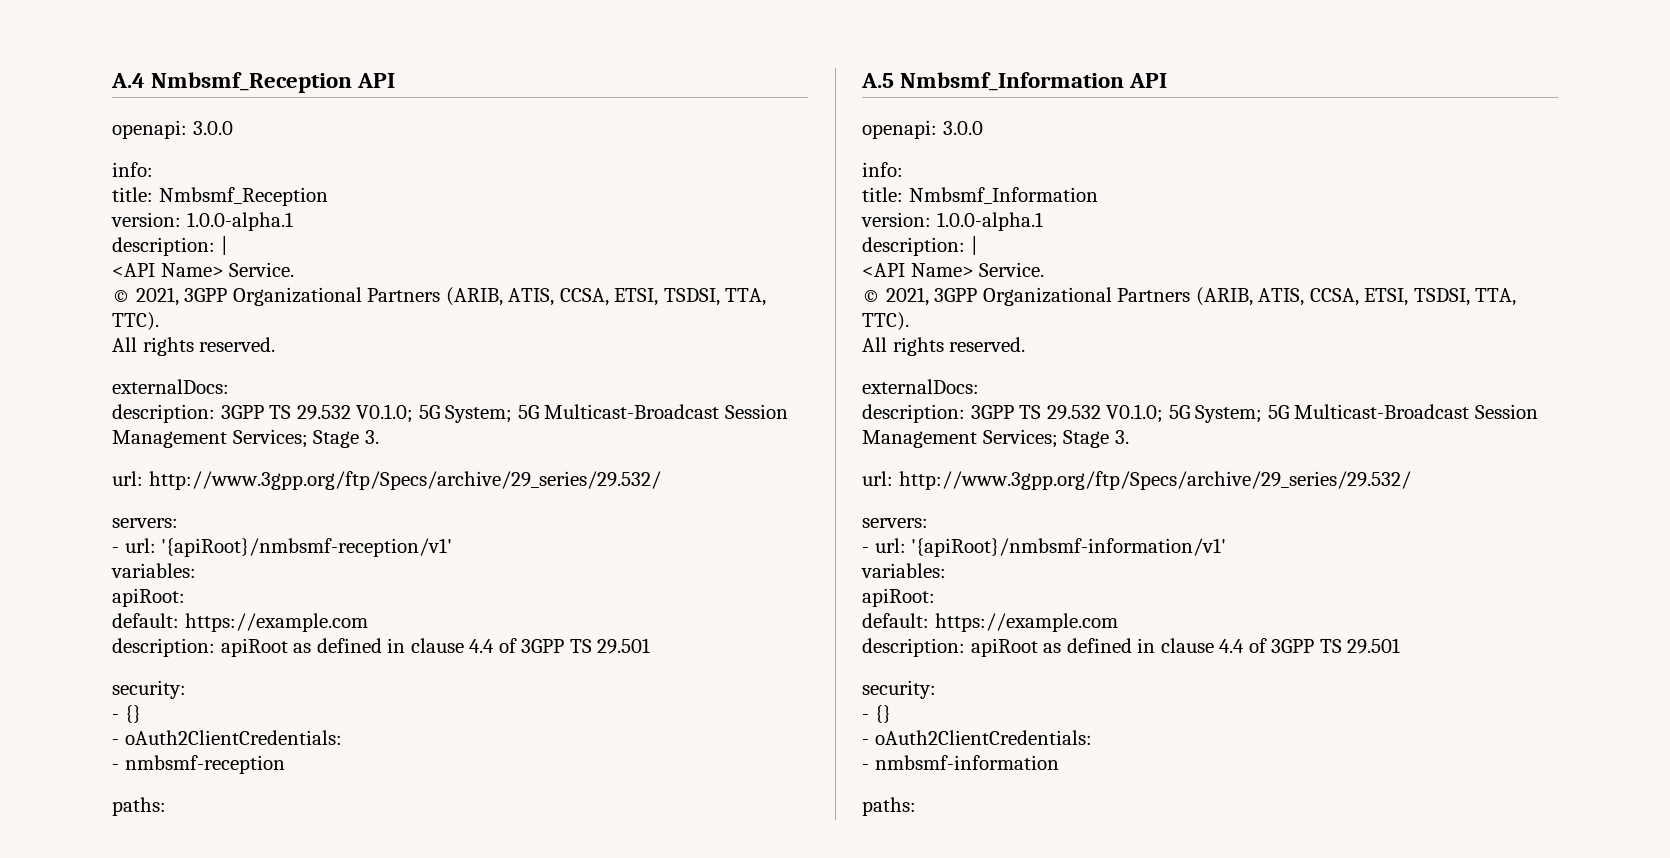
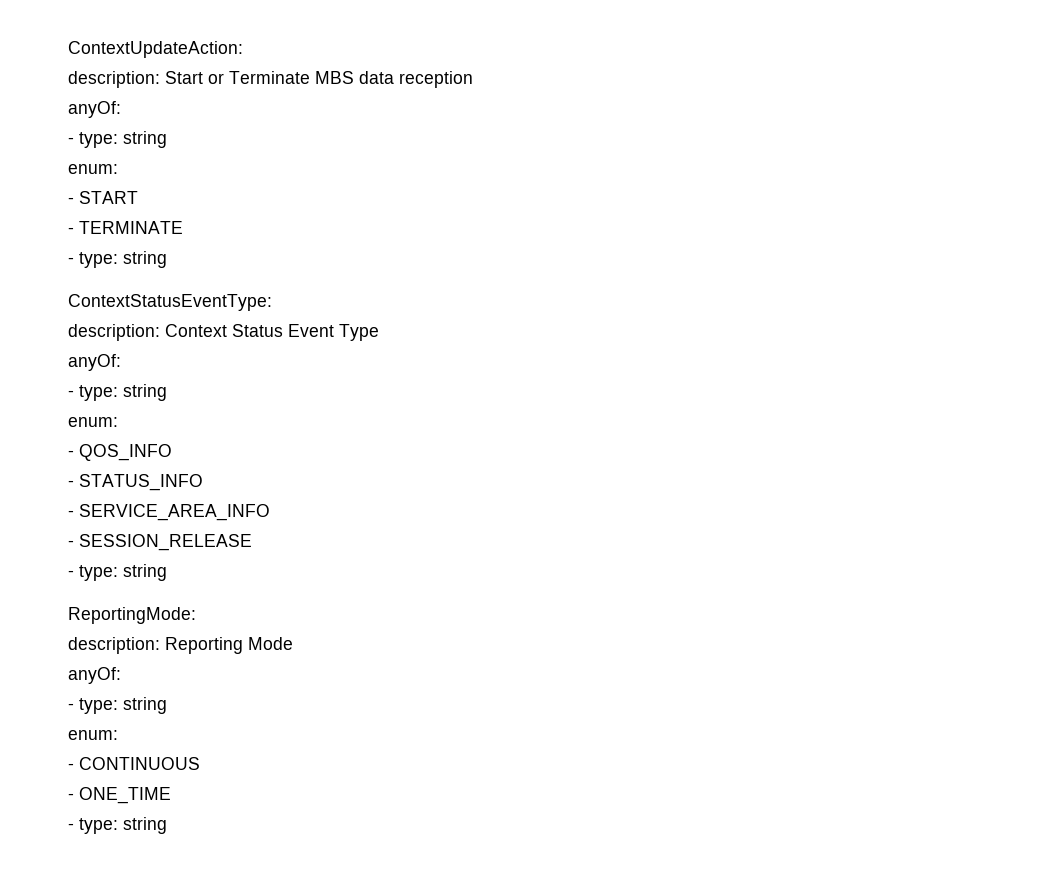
- A.4 Nmbsmf_Reception API
- openapi: 3.0.0
- info:
- title: Nmbsmf_Reception
- version: 1.0.0-alpha.1
- description: |
- <API Name> Service.
- © 2021, 3GPP Organizational Partners (ARIB, ATIS, CCSA, ETSI, TSDSI, TTA, TTC).
- All rights reserved.
- externalDocs:
- description: 3GPP TS 29.532 V0.1.0; 5G System; 5G Multicast-Broadcast Session Management Services; Stage 3.
- url: http://www.3gpp.org/ftp/Specs/archive/29_series/29.532/
- servers:
- - url: '{apiRoot}/nmbsmf-reception/v1'
- variables:
- apiRoot:
- default: https://example.com
- description: apiRoot as defined in clause 4.4 of 3GPP TS 29.501
- security:
- - {}
- - oAuth2ClientCredentials:
- - nmbsmf-reception
- paths:
- A.5 Nmbsmf_Information API
- openapi: 3.0.0
- info:
- title: Nmbsmf_Information
- version: 1.0.0-alpha.1
- description: |
- <API Name> Service.
- © 2021, 3GPP Organizational Partners (ARIB, ATIS, CCSA, ETSI, TSDSI, TTA, TTC).
- All rights reserved.
- externalDocs:
- description: 3GPP TS 29.532 V0.1.0; 5G System; 5G Multicast-Broadcast Session Management Services; Stage 3.
- url: http://www.3gpp.org/ftp/Specs/archive/29_series/29.532/
- servers:
- - url: '{apiRoot}/nmbsmf-information/v1'
- variables:
- apiRoot:
- default: https://example.com
- description: apiRoot as defined in clause 4.4 of 3GPP TS 29.501
- security:
- - {}
- - oAuth2ClientCredentials:
- - nmbsmf-information
- paths:
+ ContextUpdateAction:
+ description: Start or Terminate MBS data reception
+ anyOf:
+ - type: string
+ enum:
+ - START
+ - TERMINATE
+ - type: string
+ ContextStatusEventType:
+ description: Context Status Event Type
+ anyOf:
+ - type: string
+ enum:
+ - QOS_INFO
+ - STATUS_INFO
+ - SERVICE_AREA_INFO
+ - SESSION_RELEASE
+ - type: string
+ ReportingMode:
+ description: Reporting Mode
+ anyOf:
+ - type: string
+ enum:
+ - CONTINUOUS
+ - ONE_TIME
+ - type: string

